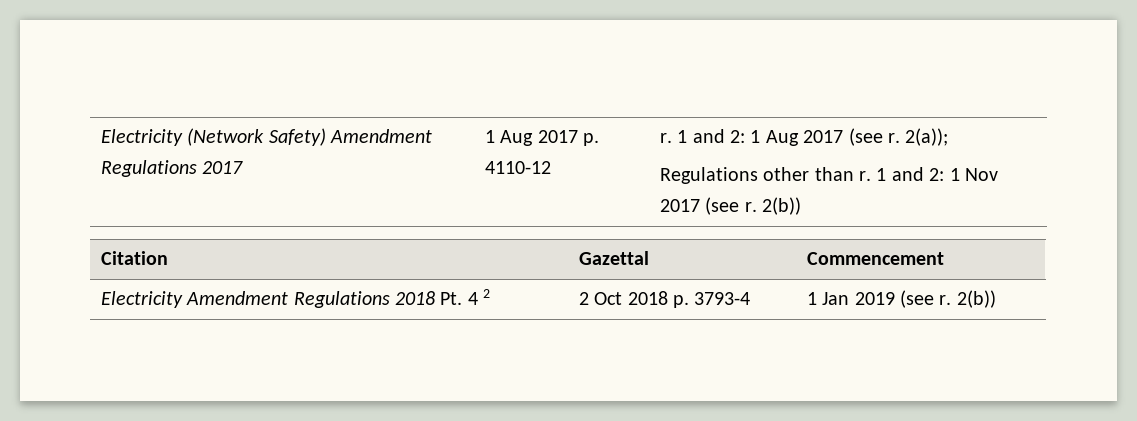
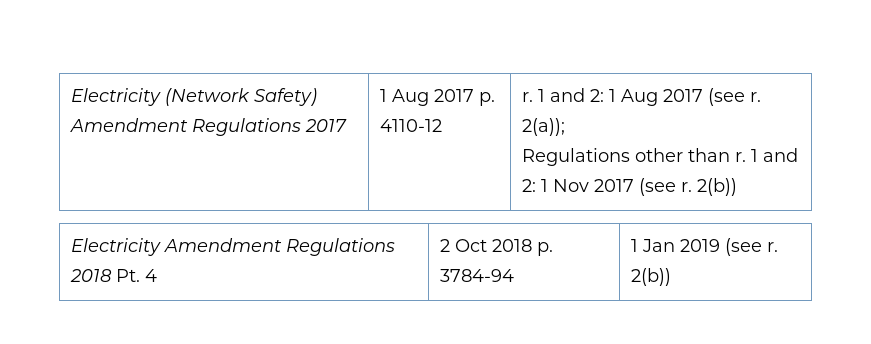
- Citation | Gazettal | Commencement
- Electricity Amendment Regulations 2018 Pt. 4 2 | 2 Oct 2018 p. 3793-4 | 1 Jan 2019 (see r. 2(b))
+ Electricity Amendment Regulations 2018 Pt. 4 | 2 Oct 2018 p. 3784-94 | 1 Jan 2019 (see r. 2(b))

